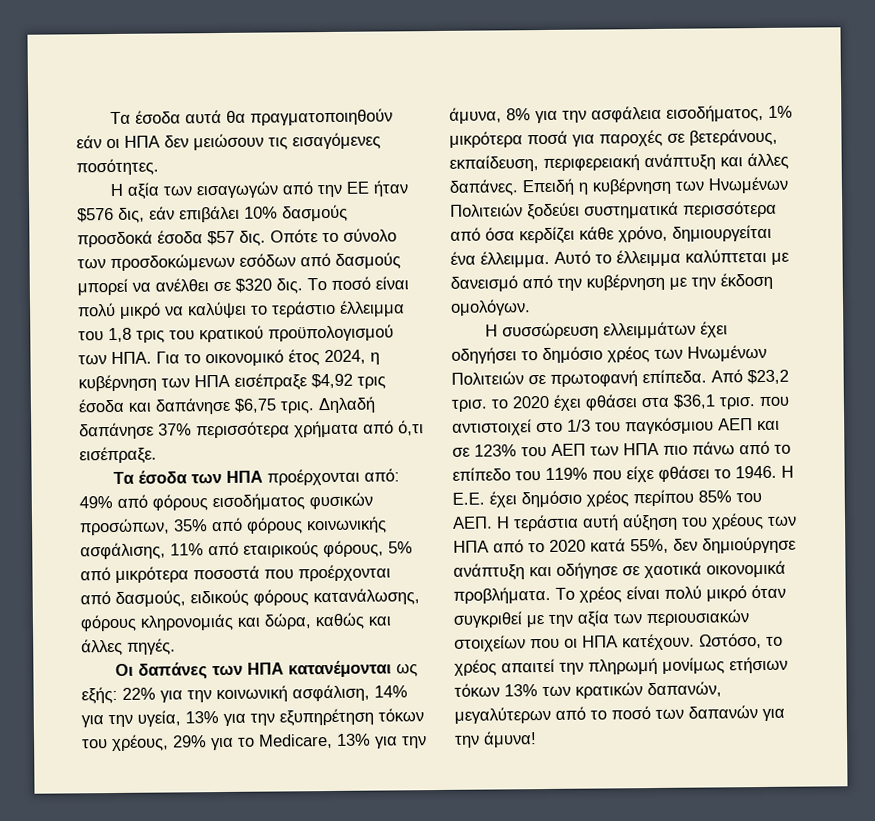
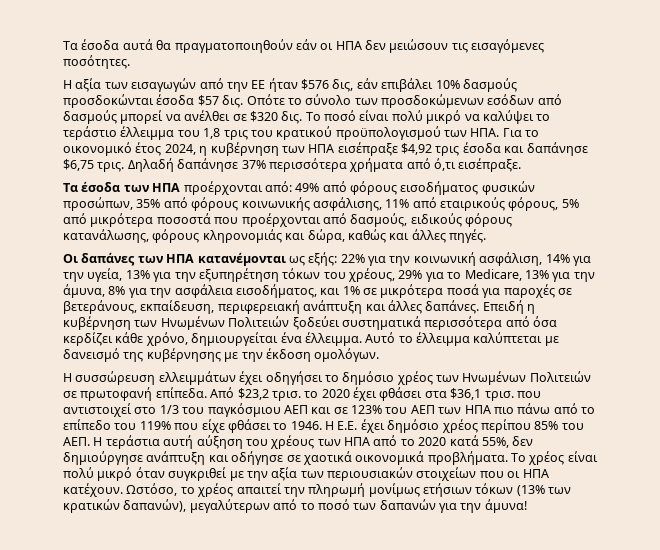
- Η αξία των εισαγωγών από την EE ήταν $576 δις, εάν επιβάλει 10% δασμούς προσδοκά έσοδα $57 δις.
+ Η αξία των εισαγωγών από την EE ήταν $576 δις, εάν επιβάλει 10% δασμούς προσδοκώνται έσοδα $57 δις.
- Οι δαπάνες των ΗΠΑ κατανέμονται ως εξής: 22% για την κοινωνική ασφάλιση, 14% για την υγεία, 13% για την εξυπηρέτηση τόκων του χρέους, 29% για το Medicare, 13% για την άμυνα, 8% για την ασφάλεια εισοδήματος, 1% μικρότερα ποσά για παροχές σε βετεράνους, εκπαίδευση, περιφερειακή ανάπτυξη και άλλες δαπάνες.
+ Οι δαπάνες των ΗΠΑ κατανέμονται ως εξής: 22% για την κοινωνική ασφάλιση, 14% για την υγεία, 13% για την εξυπηρέτηση τόκων του χρέους, 29% για το Medicare, 13% για την άμυνα, 8% για την ασφάλεια εισοδήματος, και 1% σε μικρότερα ποσά για παροχές σε βετεράνους, εκπαίδευση, περιφερειακή ανάπτυξη και άλλες δαπάνες.
- Αυτό το έλλειμμα καλύπτεται με δανεισμό από την κυβέρνηση με την έκδοση ομολόγων.
+ Αυτό το έλλειμμα καλύπτεται με δανεισμό της κυβέρνησης με την έκδοση ομολόγων.
- Ωστόσο, το χρέος απαιτεί την πληρωμή μονίμως ετήσιων τόκων 13% των κρατικών δαπανών, μεγαλύτερων από το ποσό των δαπανών για την άμυνα!
+ Ωστόσο, το χρέος απαιτεί την πληρωμή μονίμως ετήσιων τόκων (13% των κρατικών δαπανών), μεγαλύτερων από το ποσό των δαπανών για την άμυνα!

